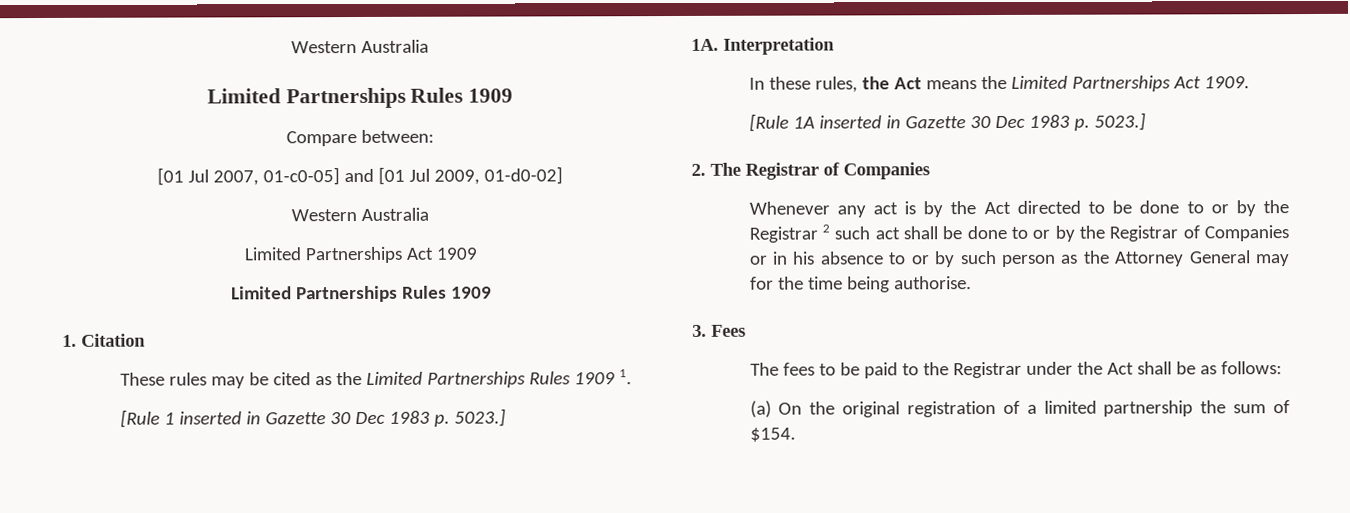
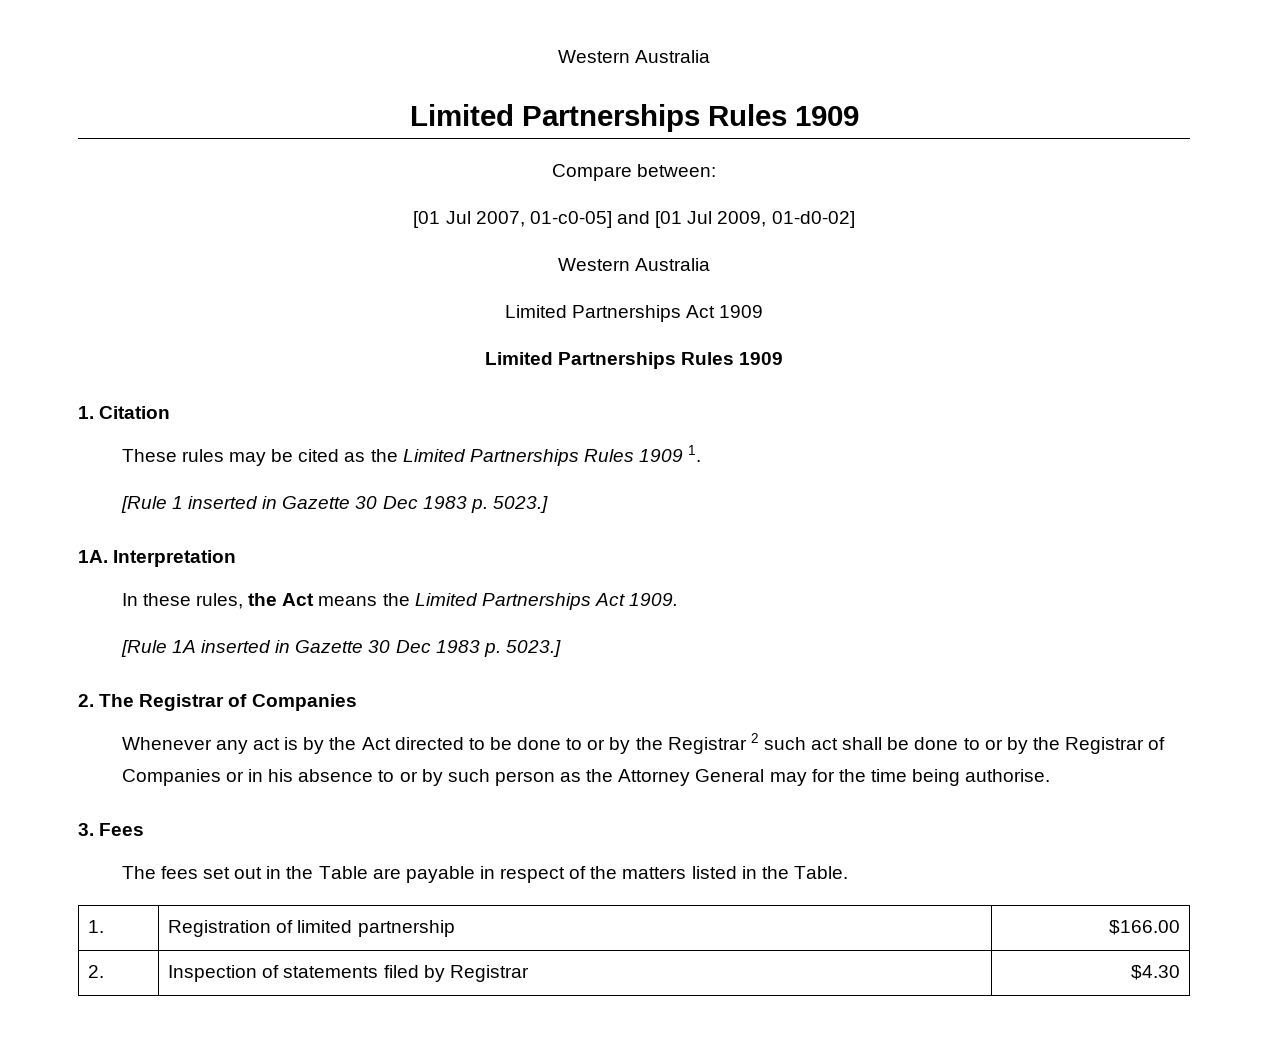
- The fees to be paid to the Registrar under the Act shall be as follows:
- (a) On the original registration of a limited partnership the sum of $154.
+ The fees set out in the Table are payable in respect of the matters listed in the Table.
+ 1. | Registration of limited partnership | $166.00
+ 2. | Inspection of statements filed by Registrar | $4.30

